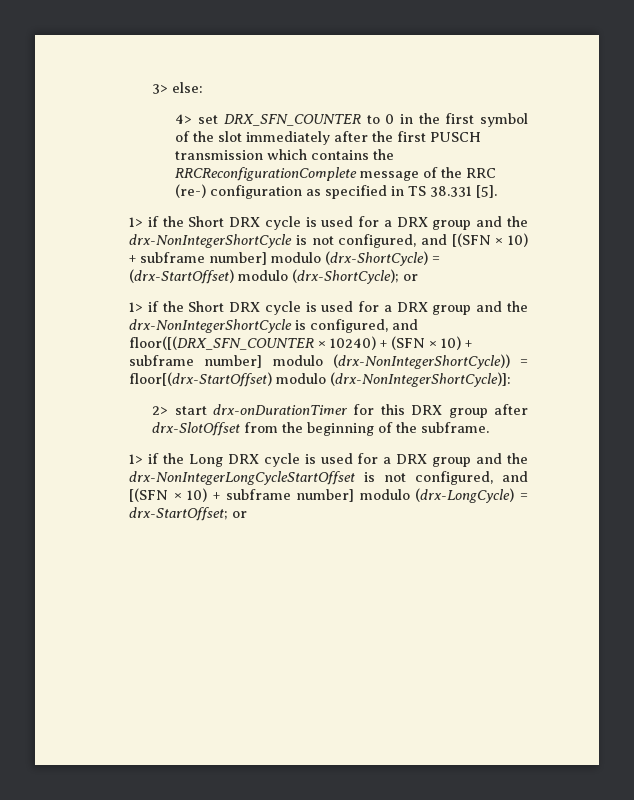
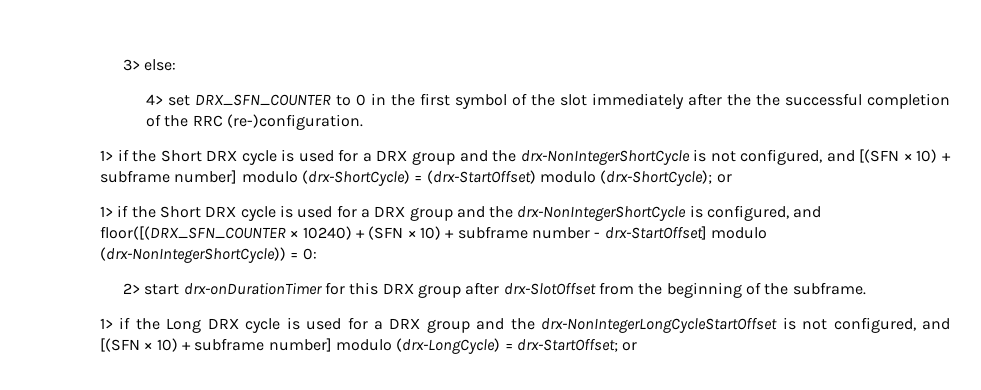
- 4> set DRX_SFN_COUNTER to 0 in the first symbol of the slot immediately after the first PUSCH transmission which contains the RRCReconfigurationComplete message of the RRC (re-) configuration as specified in TS 38.331 [5].
+ 4> set DRX_SFN_COUNTER to 0 in the first symbol of the slot immediately after the the successful completion of the RRC (re-)configuration.
- 1> if the Short DRX cycle is used for a DRX group and the drx-NonIntegerShortCycle is configured, and floor([(DRX_SFN_COUNTER × 10240) + (SFN × 10) + subframe number] modulo (drx-NonIntegerShortCycle)) = floor[(drx-StartOffset) modulo (drx-NonIntegerShortCycle)]:
+ 1> if the Short DRX cycle is used for a DRX group and the drx-NonIntegerShortCycle is configured, and floor([(DRX_SFN_COUNTER × 10240) + (SFN × 10) + subframe number - drx-StartOffset] modulo (drx-NonIntegerShortCycle)) = 0:

